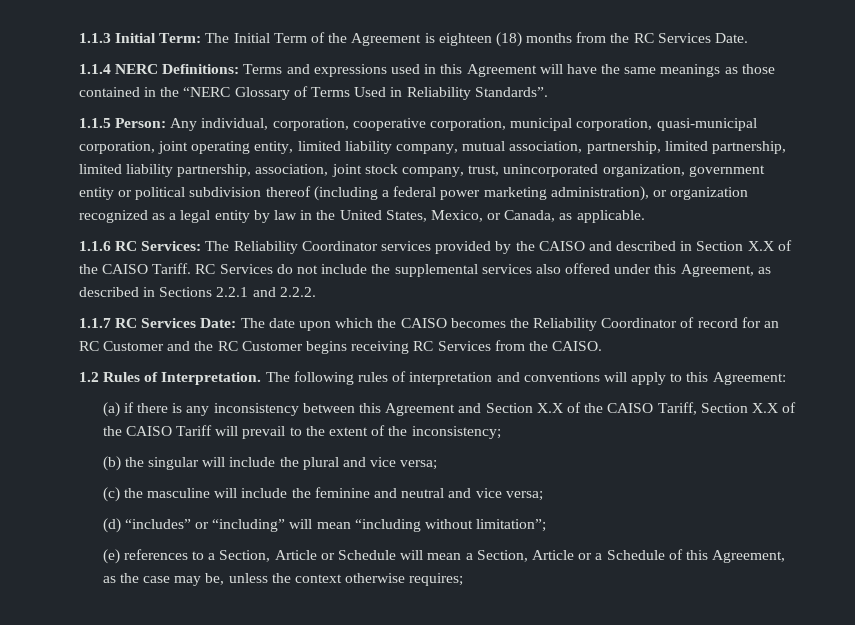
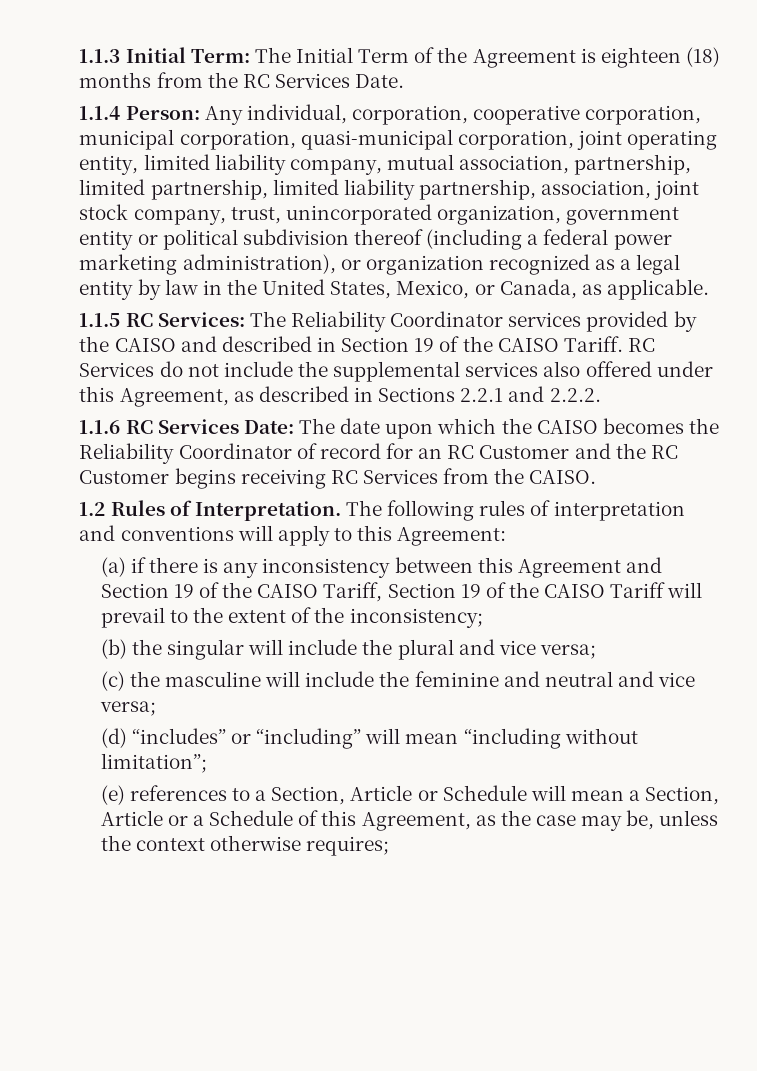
- 1.1.4 NERC Definitions: Terms and expressions used in this Agreement will have the same meanings as those contained in the “NERC Glossary of Terms Used in Reliability Standards”.
- 1.1.5 Person:
+ 1.1.4 Person:
- 1.1.6 RC Services: The Reliability Coordinator services provided by the CAISO and described in Section X.X of the CAISO Tariff.
+ 1.1.5 RC Services: The Reliability Coordinator services provided by the CAISO and described in Section 19 of the CAISO Tariff.
- 1.1.7 RC Services Date: The date upon which the CAISO becomes the Reliability Coordinator of record for an RC Customer and the RC Customer begins receiving RC Services from the CAISO.
+ 1.1.6 RC Services Date: The date upon which the CAISO becomes the Reliability Coordinator of record for an RC Customer and the RC Customer begins receiving RC Services from the CAISO.
- (a) if there is any inconsistency between this Agreement and Section X.X of the CAISO Tariff, Section X.X of the CAISO Tariff will prevail to the extent of the inconsistency;
+ (a) if there is any inconsistency between this Agreement and Section 19 of the CAISO Tariff, Section 19 of the CAISO Tariff will prevail to the extent of the inconsistency;

